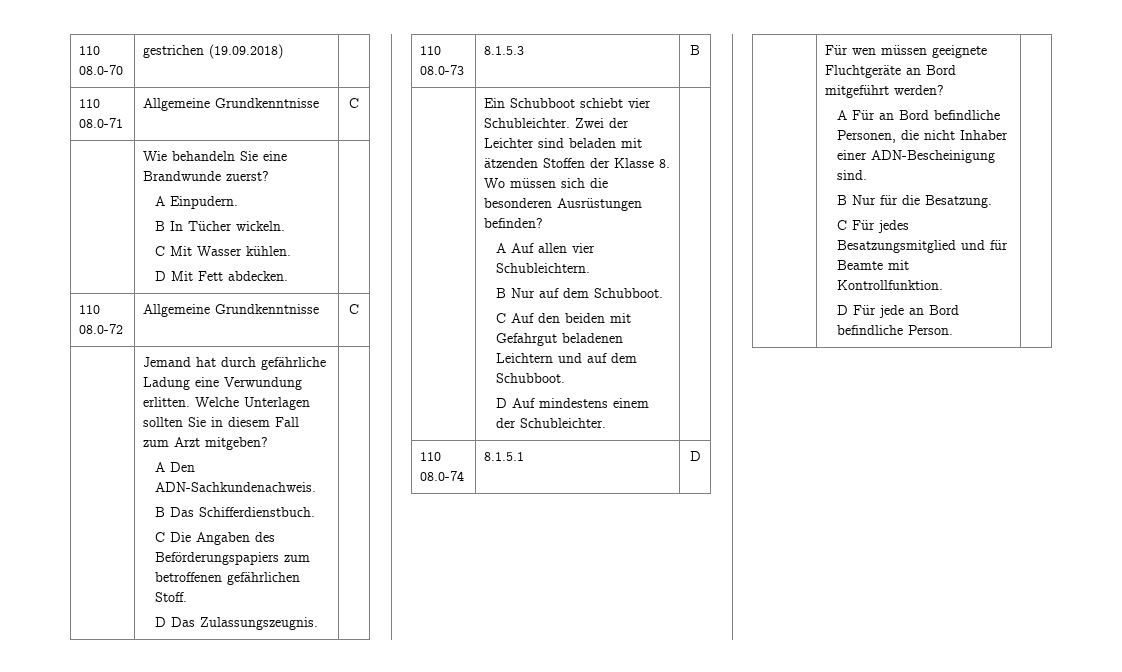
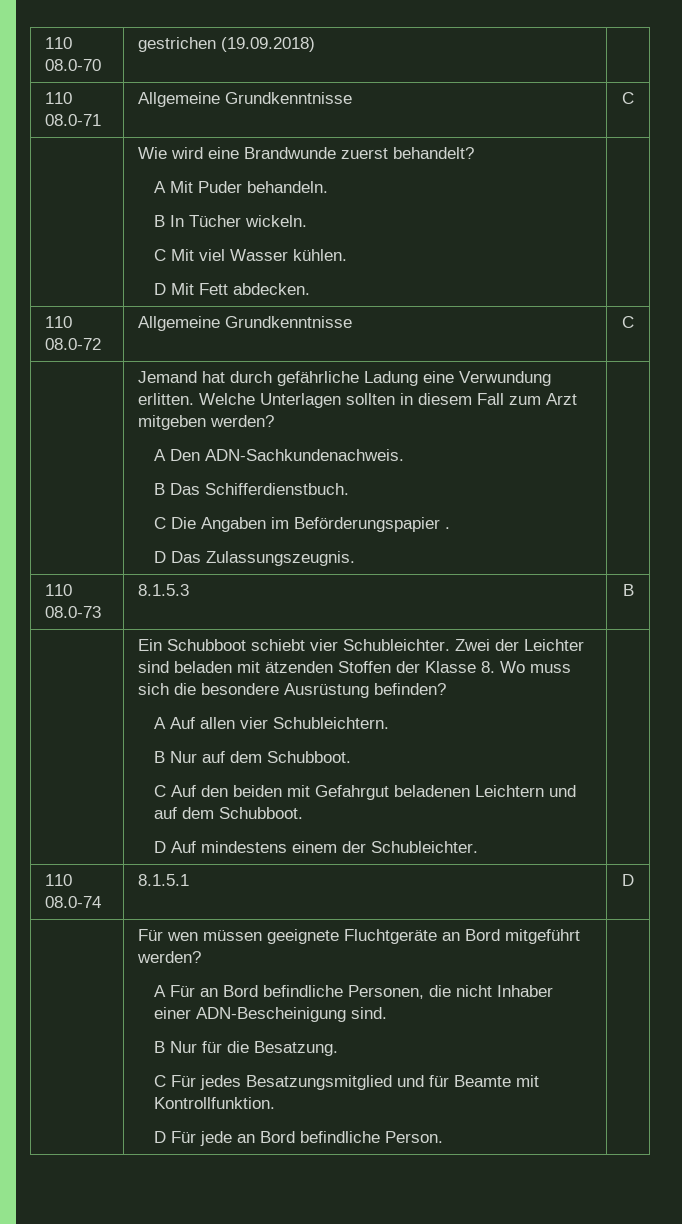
- | Wie behandeln Sie eine Brandwunde zuerst?
- A Einpudern.
+ | Wie wird eine Brandwunde zuerst behandelt?
+ A Mit Puder behandeln.
  B In Tücher wickeln.
- C Mit Wasser kühlen.
+ C Mit viel Wasser kühlen.
- | Jemand hat durch gefährliche Ladung eine Verwundung erlitten. Welche Unterlagen sollten Sie in diesem Fall zum Arzt mitgeben?
+ | Jemand hat durch gefährliche Ladung eine Verwundung erlitten. Welche Unterlagen sollten in diesem Fall zum Arzt mitgeben werden?
  A Den ADN-Sachkundenachweis.
  B Das Schifferdienstbuch.
- C Die Angaben des Beförderungspapiers zum betroffenen gefährlichen Stoff.
+ C Die Angaben im Beförderungspapier .
- Zwei der Leichter sind beladen mit ätzenden Stoffen der Klasse 8. Wo müssen sich die besonderen Ausrüstungen befinden?
+ Zwei der Leichter sind beladen mit ätzenden Stoffen der Klasse 8. Wo muss sich die besondere Ausrüstung befinden?

